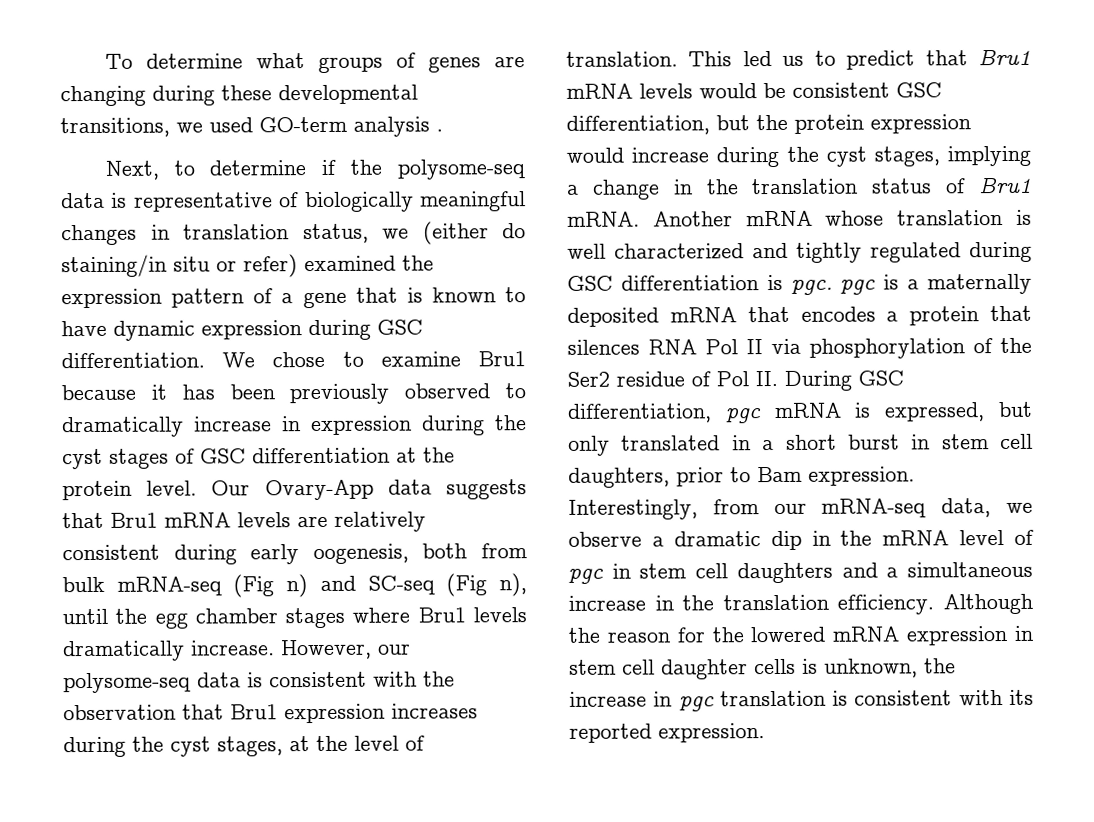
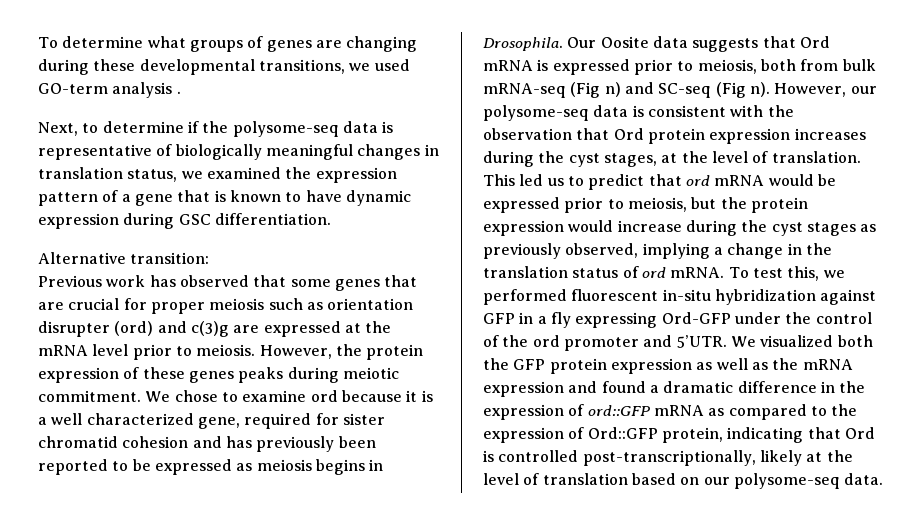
- Next, to determine if the polysome-seq data is representative of biologically meaningful changes in translation status, we (either do staining/in situ or refer) examined the expression pattern of a gene that is known to have dynamic expression during GSC differentiation.
+ Next, to determine if the polysome-seq data is representative of biologically meaningful changes in translation status, we examined the expression pattern of a gene that is known to have dynamic expression during GSC differentiation.
+ Alternative transition:
+ Previous work has observed that some genes that are crucial for proper meiosis such as orientation disrupter (ord) and c(3)g are expressed at the mRNA level prior to meiosis. However, the protein expression of these genes peaks during meiotic commitment.
- We chose to examine Bru1 because it has been previously observed to dramatically increase in expression during the cyst stages of GSC differentiation at the protein level. Our Ovary-App data suggests that Bru1 mRNA levels are relatively consistent during early oogenesis, both from bulk mRNA-seq (Fig n) and SC-seq (Fig n), until the egg chamber stages where Bru1 levels dramatically increase.
+ We chose to examine ord because it is a well characterized gene, required for sister chromatid cohesion and has previously been reported to be expressed as meiosis begins in Drosophila. Our Oosite data suggests that Ord mRNA is expressed prior to meiosis, both from bulk mRNA-seq (Fig n) and SC-seq (Fig n).
- However, our polysome-seq data is consistent with the observation that Bru1 expression increases during the cyst stages, at the level of translation.
+ However, our polysome-seq data is consistent with the observation that Ord protein expression increases during the cyst stages, at the level of translation.
- This led us to predict that Bru1 mRNA levels would be consistent GSC differentiation, but the protein expression would increase during the cyst stages, implying a change in the translation status of Bru1 mRNA. Another mRNA whose translation is well characterized and tightly regulated during GSC differentiation is pgc. pgc is a maternally deposited mRNA that encodes a protein that silences RNA Pol II via phosphorylation of the Ser2 residue of Pol II. During GSC differentiation, pgc mRNA is expressed, but only translated in a short burst in stem cell daughters, prior to Bam expression. Interestingly, from our mRNA-seq data, we observe a dramatic dip in the mRNA level of pgc in stem cell daughters and a simultaneous increase in the translation efficiency. Although the reason for the lowered mRNA expression in stem cell daughter cells is unknown, the increase in pgc translation is consistent with its reported expression.
+ This led us to predict that ord mRNA would be expressed prior to meiosis, but the protein expression would increase during the cyst stages as previously observed, implying a change in the translation status of ord mRNA. To test this, we performed fluorescent in-situ hybridization against GFP in a fly expressing Ord-GFP under the control of the ord promoter and 5’UTR. We visualized both the GFP protein expression as well as the mRNA expression and found a dramatic difference in the expression of ord::GFP mRNA as compared to the expression of Ord::GFP protein, indicating that Ord is controlled post-transcriptionally, likely at the level of translation based on our polysome-seq data.

